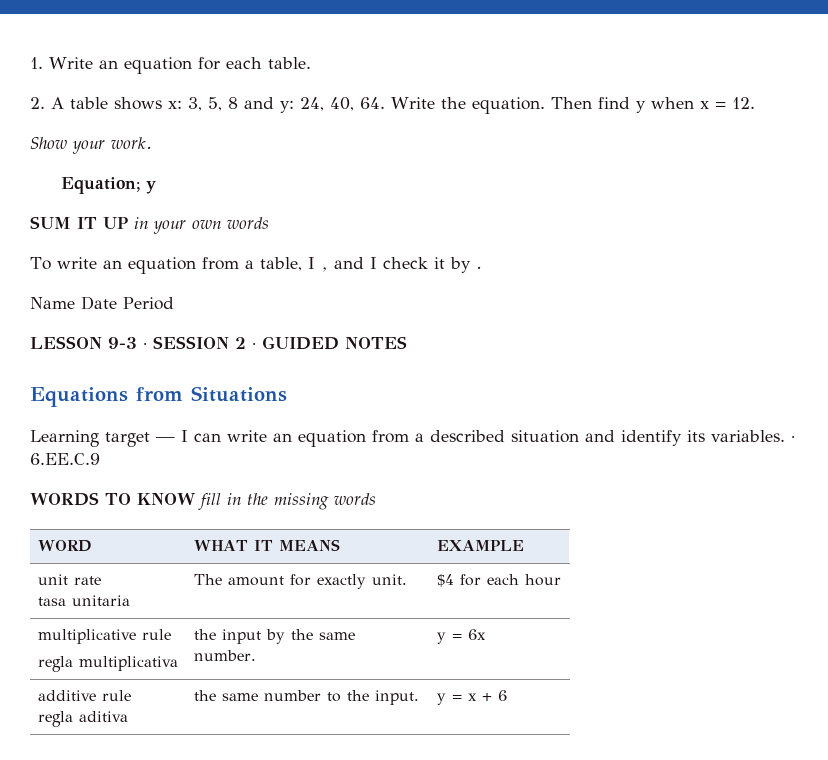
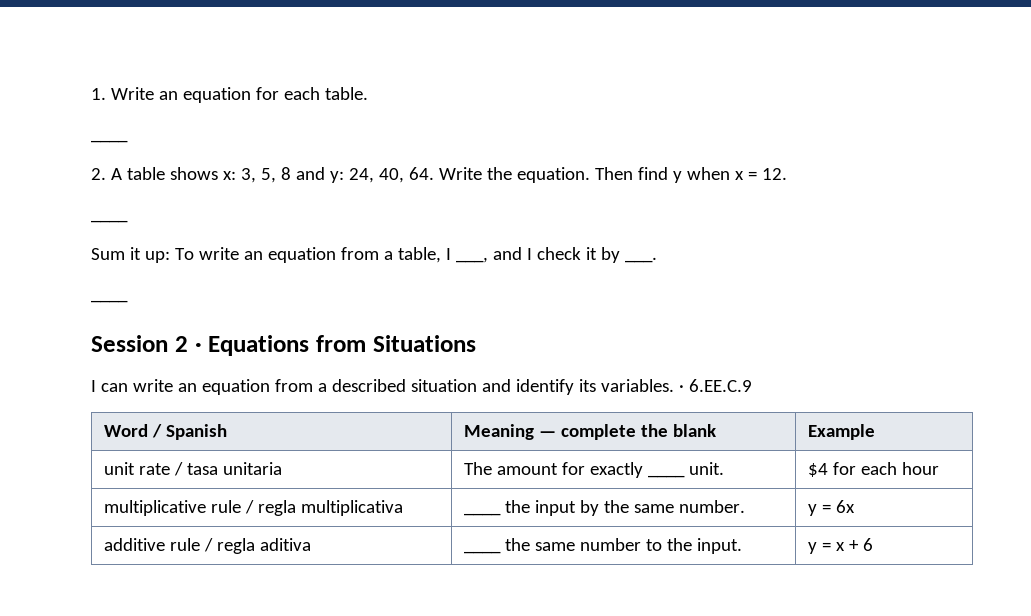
  1. Write an equation for each table.
+ ____
  Then find y when x = 12.
- Show your work.
- Equation; y
- SUM IT UP in your own words
- To write an equation from a table, I , and I check it by .
- Name Date Period
- LESSON 9-3 · SESSION 2 · GUIDED NOTES
- Equations from Situations
+ ____
+ Sum it up: To write an equation from a table, I ___, and I check it by ___.
+ ____
+ Session 2 · Equations from Situations
- Learning target — I can write an equation from a described situation and identify its variables.
+ I can write an equation from a described situation and identify its variables.
- WORDS TO KNOW fill in the missing words
- WORD | WHAT IT MEANS | EXAMPLE
+ Word / Spanish | Meaning — complete the blank | Example
- unit rate
- tasa unitaria | The amount for exactly unit. | $4 for each hour
+ unit rate / tasa unitaria | The amount for exactly ____ unit. | $4 for each hour
- multiplicative rule
- regla multiplicativa | the input by the same number. | y = 6x
+ multiplicative rule / regla multiplicativa | ____ the input by the same number. | y = 6x
- additive rule
- regla aditiva | the same number to the input. | y = x + 6
+ additive rule / regla aditiva | ____ the same number to the input. | y = x + 6

